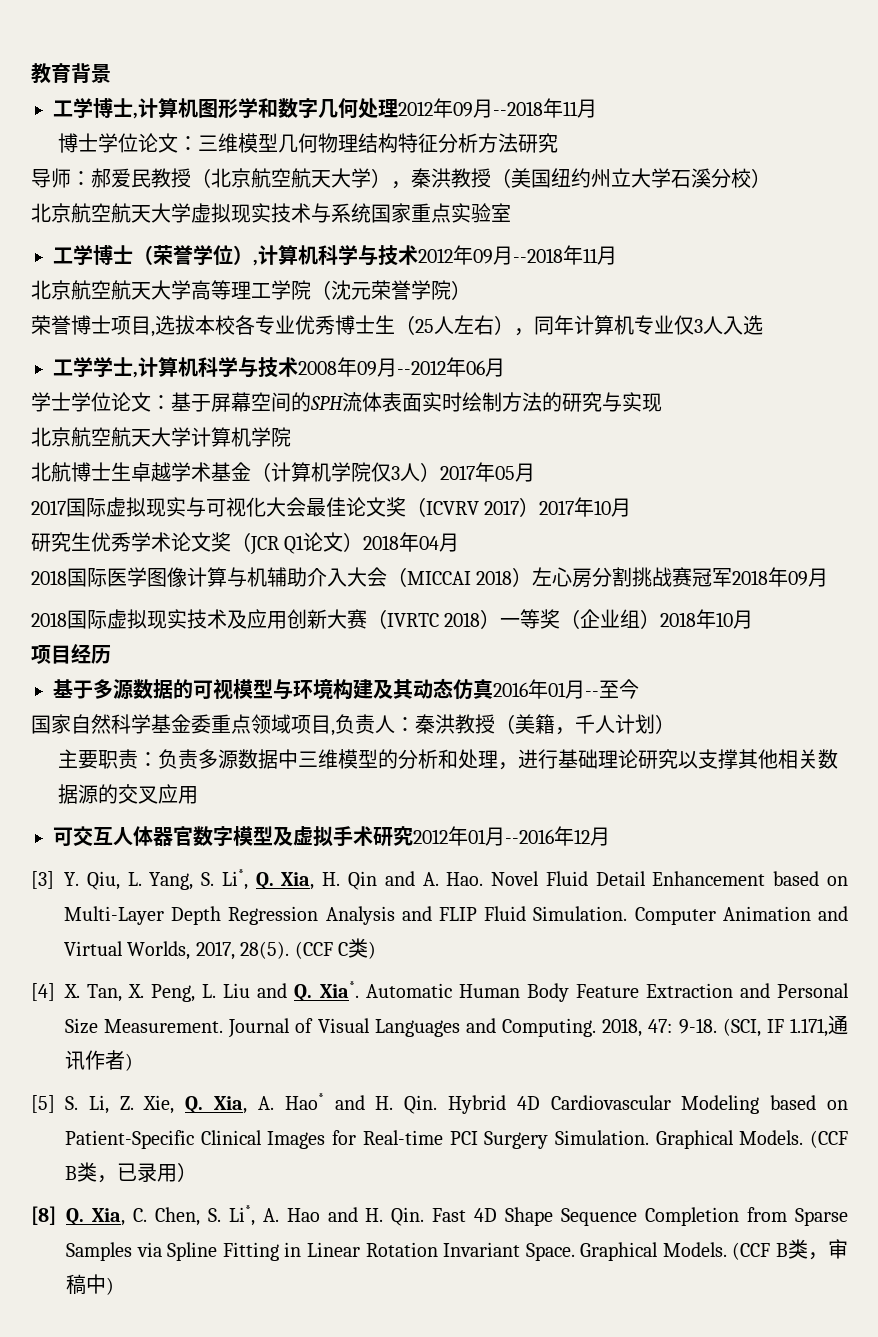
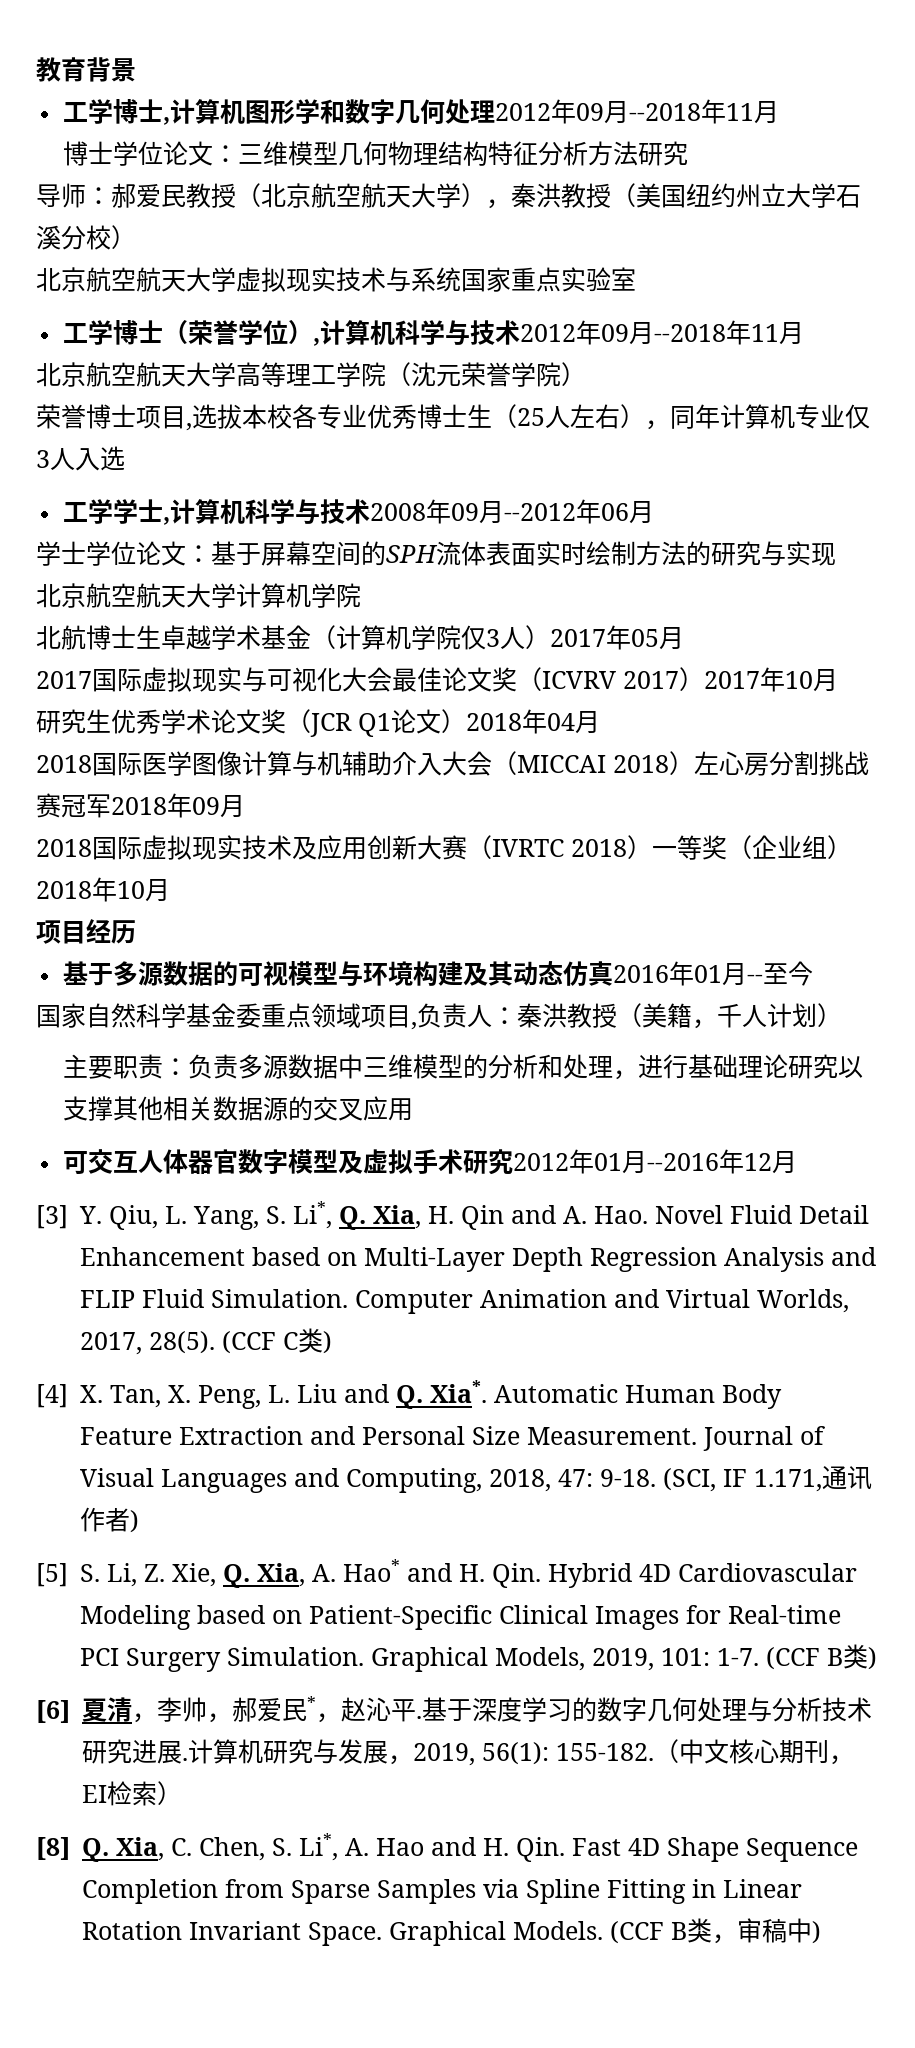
- Journal of Visual Languages and Computing. 2018, 47: 9-18.
+ Journal of Visual Languages and Computing, 2018, 47: 9-18.
- Graphical Models. (CCF B类，已录用）
+ Graphical Models, 2019, 101: 1-7. (CCF B类)
+ [6]夏清，李帅，郝爱民*，赵沁平.基于深度学习的数字几何处理与分析技术研究进展.计算机研究与发展，2019, 56(1): 155-182.（中文核心期刊，EI检索）

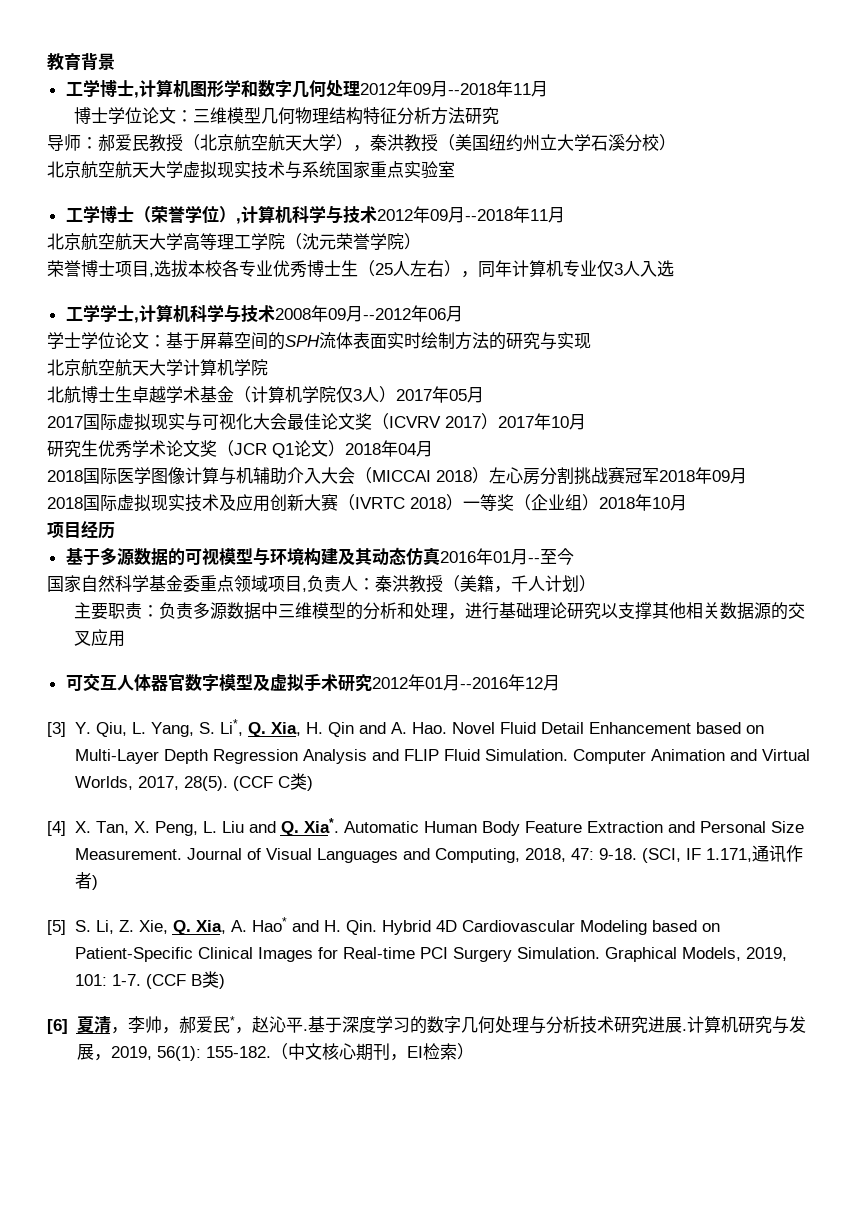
- [8] Q. Xia, C. Chen, S. Li*, A. Hao and H. Qin. Fast 4D Shape Sequence Completion from Sparse Samples via Spline Fitting in Linear Rotation Invariant Space. Graphical Models. (CCF B类，审稿中)

